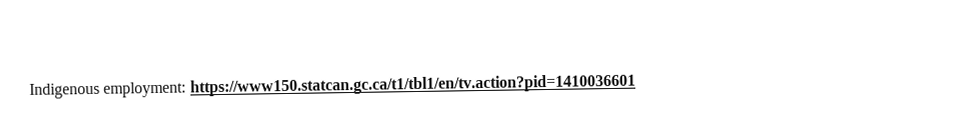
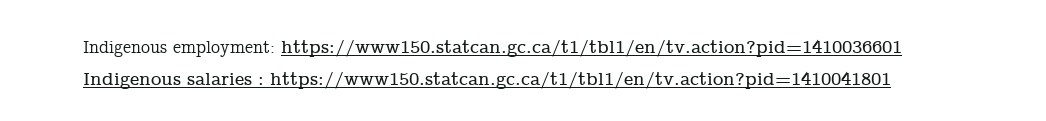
+ Indigenous salaries : https://www150.statcan.gc.ca/t1/tbl1/en/tv.action?pid=1410041801

